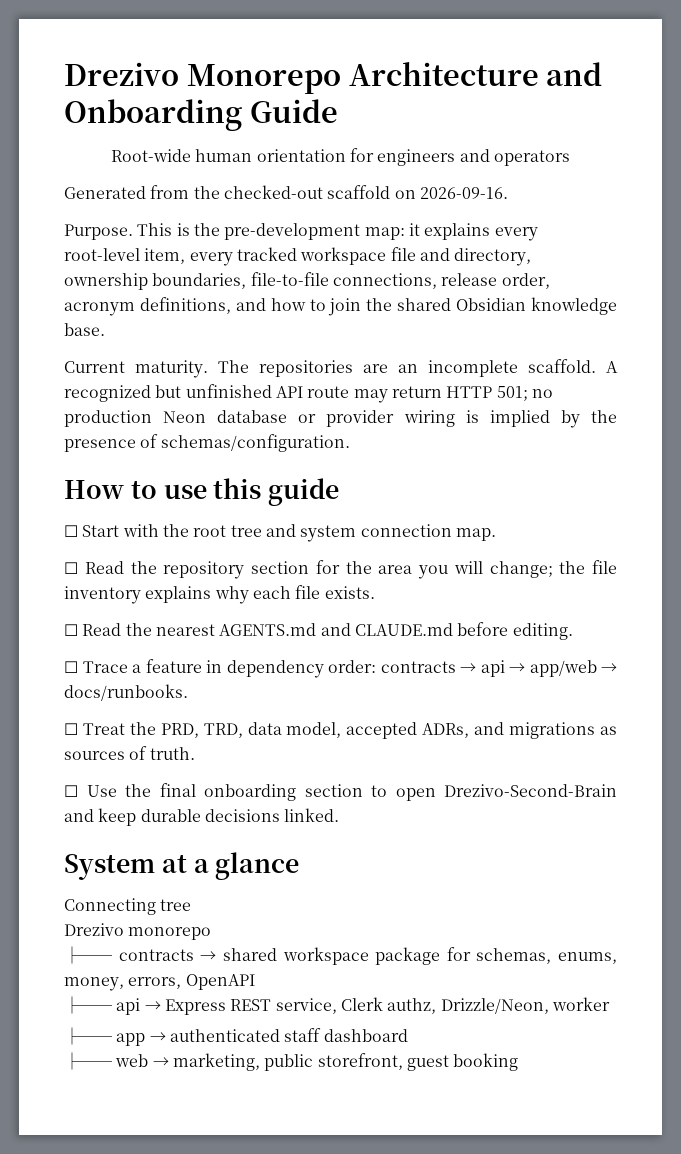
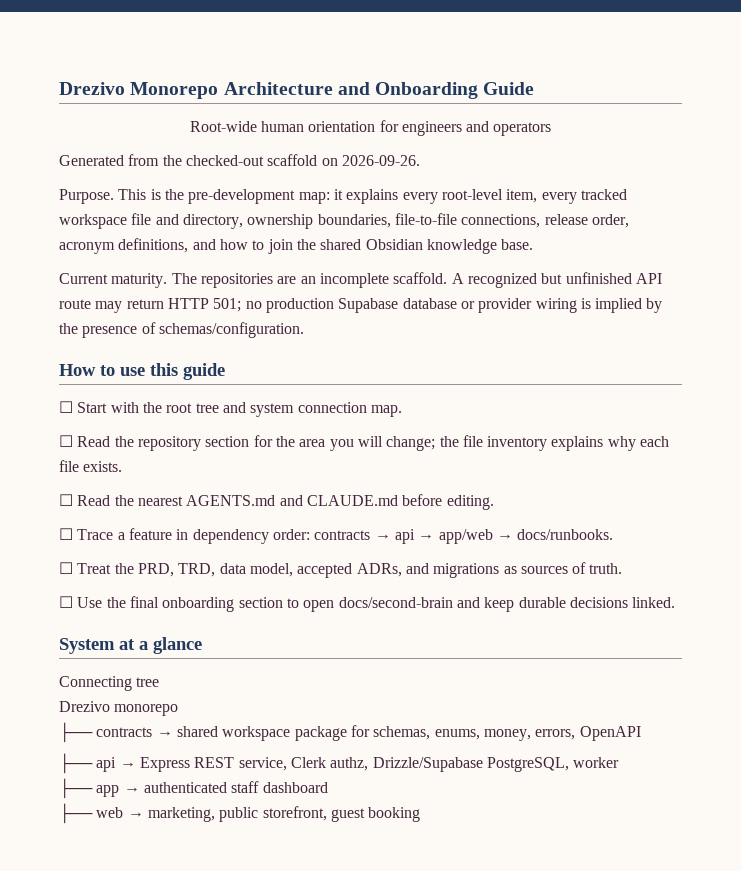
- Generated from the checked-out scaffold on 2026-09-16.
+ Generated from the checked-out scaffold on 2026-09-26.
- A recognized but unfinished API route may return HTTP 501; no production Neon database or provider wiring is implied by the presence of schemas/configuration.
+ A recognized but unfinished API route may return HTTP 501; no production Supabase database or provider wiring is implied by the presence of schemas/configuration.
- ☐ Use the final onboarding section to open Drezivo-Second-Brain and keep durable decisions linked.
+ ☐ Use the final onboarding section to open docs/second-brain and keep durable decisions linked.
- ├── api → Express REST service, Clerk authz, Drizzle/Neon, worker
+ ├── api → Express REST service, Clerk authz, Drizzle/Supabase PostgreSQL, worker

